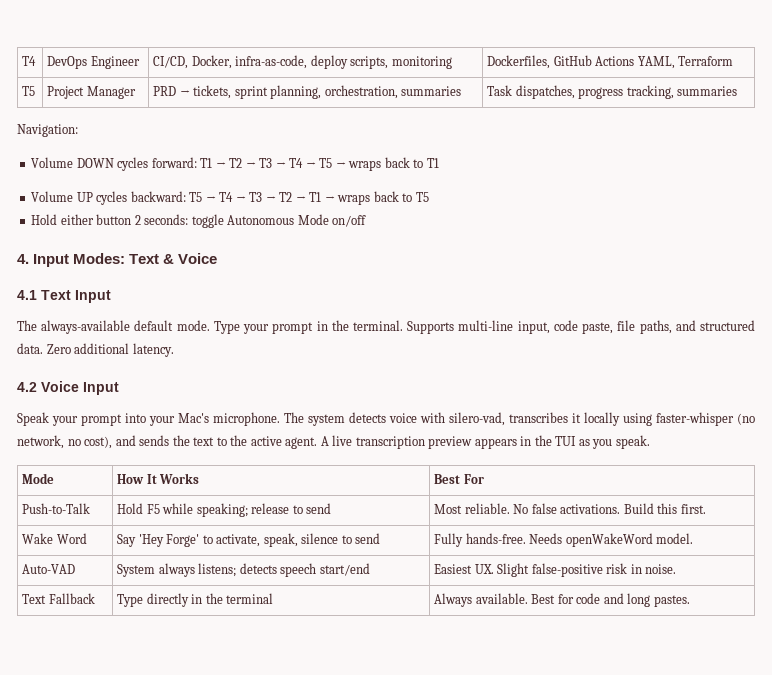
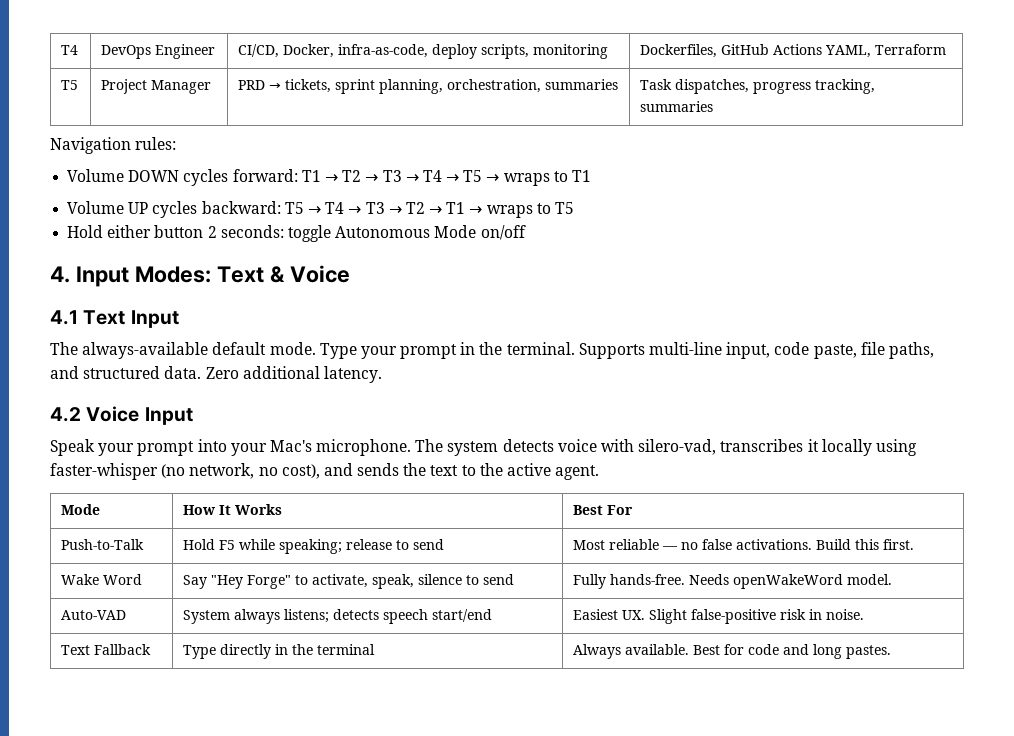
- Navigation:
+ Navigation rules:
- Volume DOWN cycles forward: T1 → T2 → T3 → T4 → T5 → wraps back to T1
+ Volume DOWN cycles forward: T1 → T2 → T3 → T4 → T5 → wraps to T1
- Volume UP cycles backward: T5 → T4 → T3 → T2 → T1 → wraps back to T5
+ Volume UP cycles backward: T5 → T4 → T3 → T2 → T1 → wraps to T5
- A live transcription preview appears in the TUI as you speak.
- Push-to-Talk | Hold F5 while speaking; release to send | Most reliable. No false activations. Build this first.
+ Push-to-Talk | Hold F5 while speaking; release to send | Most reliable — no false activations. Build this first.
- Wake Word | Say 'Hey Forge' to activate, speak, silence to send | Fully hands-free. Needs openWakeWord model.
+ Wake Word | Say "Hey Forge" to activate, speak, silence to send | Fully hands-free. Needs openWakeWord model.

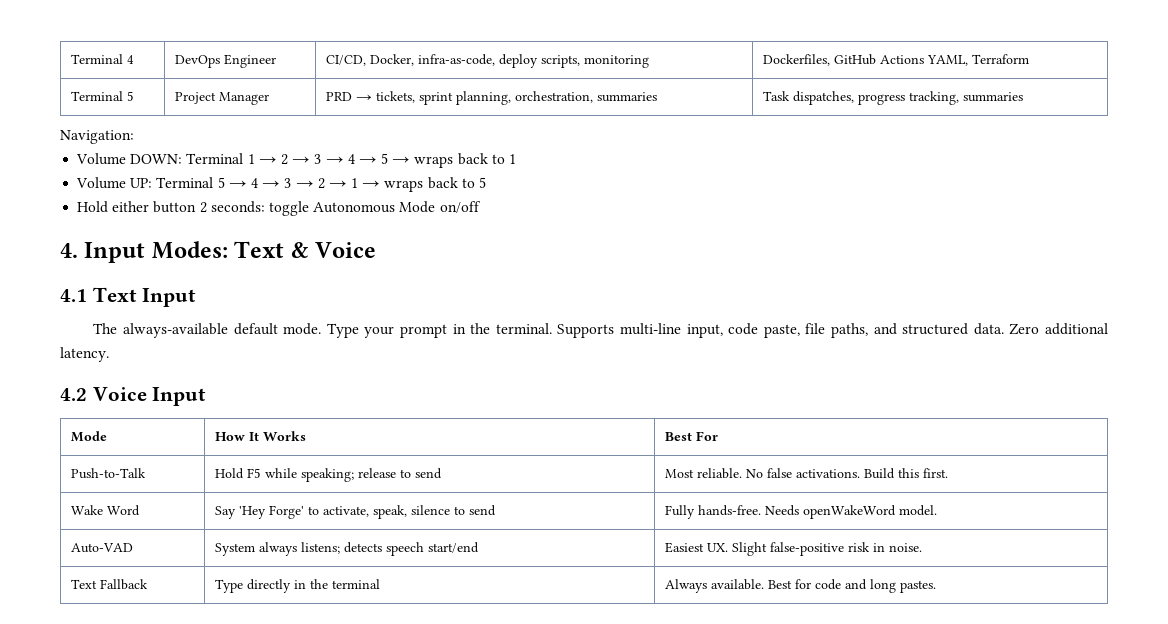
- T4 | DevOps Engineer | CI/CD, Docker, infra-as-code, deploy scripts, monitoring | Dockerfiles, GitHub Actions YAML, Terraform
+ Terminal 4 | DevOps Engineer | CI/CD, Docker, infra-as-code, deploy scripts, monitoring | Dockerfiles, GitHub Actions YAML, Terraform
- T5 | Project Manager | PRD → tickets, sprint planning, orchestration, summaries | Task dispatches, progress tracking, summaries
+ Terminal 5 | Project Manager | PRD → tickets, sprint planning, orchestration, summaries | Task dispatches, progress tracking, summaries
- Navigation rules:
- Volume DOWN cycles forward: T1 → T2 → T3 → T4 → T5 → wraps to T1
- Volume UP cycles backward: T5 → T4 → T3 → T2 → T1 → wraps to T5
+ Navigation:
+ Volume DOWN: Terminal 1 → 2 → 3 → 4 → 5 → wraps back to 1
+ Volume UP: Terminal 5 → 4 → 3 → 2 → 1 → wraps back to 5
- Speak your prompt into your Mac's microphone. The system detects voice with silero-vad, transcribes it locally using faster-whisper (no network, no cost), and sends the text to the active agent.
- Push-to-Talk | Hold F5 while speaking; release to send | Most reliable — no false activations. Build this first.
+ Push-to-Talk | Hold F5 while speaking; release to send | Most reliable. No false activations. Build this first.
- Wake Word | Say "Hey Forge" to activate, speak, silence to send | Fully hands-free. Needs openWakeWord model.
+ Wake Word | Say 'Hey Forge' to activate, speak, silence to send | Fully hands-free. Needs openWakeWord model.

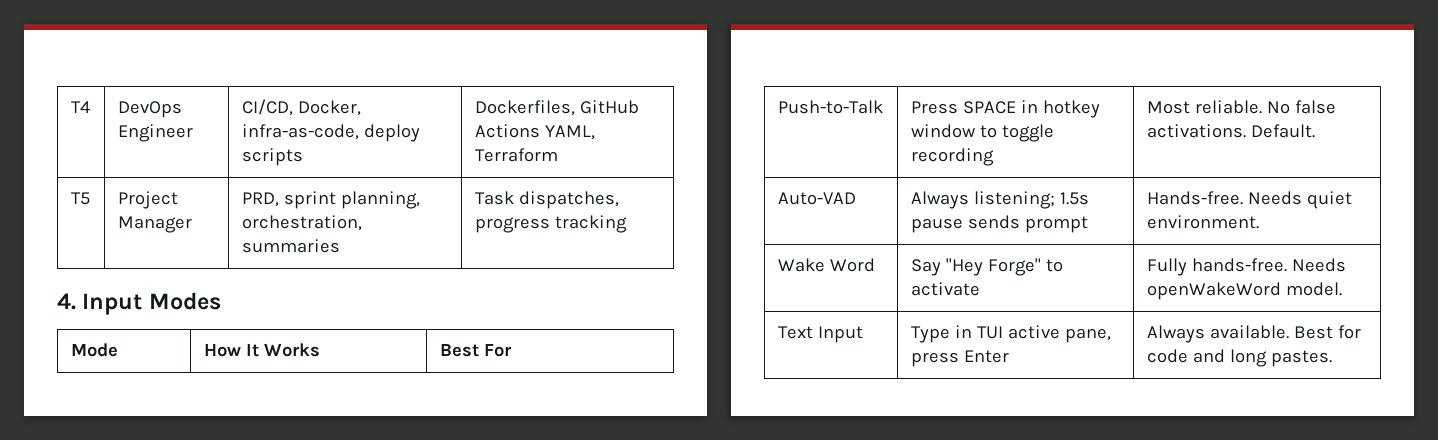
- Terminal 4 | DevOps Engineer | CI/CD, Docker, infra-as-code, deploy scripts, monitoring | Dockerfiles, GitHub Actions YAML, Terraform
+ T4 | DevOps Engineer | CI/CD, Docker, infra-as-code, deploy scripts | Dockerfiles, GitHub Actions YAML, Terraform
- Terminal 5 | Project Manager | PRD → tickets, sprint planning, orchestration, summaries | Task dispatches, progress tracking, summaries
- Navigation:
- Volume DOWN: Terminal 1 → 2 → 3 → 4 → 5 → wraps back to 1
- Volume UP: Terminal 5 → 4 → 3 → 2 → 1 → wraps back to 5
- Hold either button 2 seconds: toggle Autonomous Mode on/off
- 4. Input Modes: Text & Voice
- 4.1 Text Input
- The always-available default mode. Type your prompt in the terminal. Supports multi-line input, code paste, file paths, and structured data. Zero additional latency.
- 4.2 Voice Input
+ T5 | Project Manager | PRD, sprint planning, orchestration, summaries | Task dispatches, progress tracking
+ 4. Input Modes
- Push-to-Talk | Hold F5 while speaking; release to send | Most reliable. No false activations. Build this first.
- Wake Word | Say 'Hey Forge' to activate, speak, silence to send | Fully hands-free. Needs openWakeWord model.
+ Push-to-Talk | Press SPACE in hotkey window to toggle recording | Most reliable. No false activations. Default.
+ Auto-VAD | Always listening; 1.5s pause sends prompt | Hands-free. Needs quiet environment.
+ Wake Word | Say "Hey Forge" to activate | Fully hands-free. Needs openWakeWord model.
- Auto-VAD | System always listens; detects speech start/end | Easiest UX. Slight false-positive risk in noise.
- Text Fallback | Type directly in the terminal | Always available. Best for code and long pastes.
+ Text Input | Type in TUI active pane, press Enter | Always available. Best for code and long pastes.

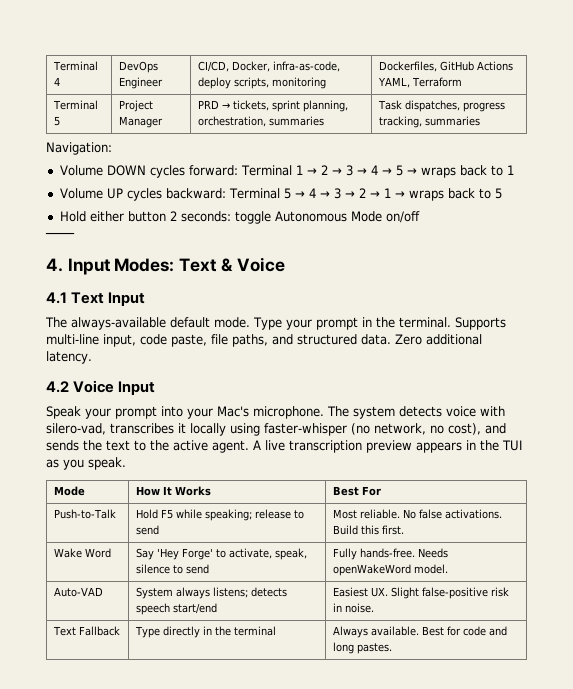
- T4 | DevOps Engineer | CI/CD, Docker, infra-as-code, deploy scripts | Dockerfiles, GitHub Actions YAML, Terraform
+ Terminal 4 | DevOps Engineer | CI/CD, Docker, infra-as-code, deploy scripts, monitoring | Dockerfiles, GitHub Actions YAML, Terraform
- T5 | Project Manager | PRD, sprint planning, orchestration, summaries | Task dispatches, progress tracking
- 4. Input Modes
+ Terminal 5 | Project Manager | PRD → tickets, sprint planning, orchestration, summaries | Task dispatches, progress tracking, summaries
+ Navigation:
+ Volume DOWN cycles forward: Terminal 1 → 2 → 3 → 4 → 5 → wraps back to 1
+ Volume UP cycles backward: Terminal 5 → 4 → 3 → 2 → 1 → wraps back to 5
+ Hold either button 2 seconds: toggle Autonomous Mode on/off
+ ────
+ 4. Input Modes: Text & Voice
+ 4.1 Text Input
+ The always-available default mode. Type your prompt in the terminal. Supports multi-line input, code paste, file paths, and structured data. Zero additional latency.
+ 4.2 Voice Input
+ Speak your prompt into your Mac's microphone. The system detects voice with silero-vad, transcribes it locally using faster-whisper (no network, no cost), and sends the text to the active agent. A live transcription preview appears in the TUI as you speak.
- Push-to-Talk | Press SPACE in hotkey window to toggle recording | Most reliable. No false activations. Default.
- Auto-VAD | Always listening; 1.5s pause sends prompt | Hands-free. Needs quiet environment.
- Wake Word | Say "Hey Forge" to activate | Fully hands-free. Needs openWakeWord model.
+ Push-to-Talk | Hold F5 while speaking; release to send | Most reliable. No false activations. Build this first.
+ Wake Word | Say 'Hey Forge' to activate, speak, silence to send | Fully hands-free. Needs openWakeWord model.
- Text Input | Type in TUI active pane, press Enter | Always available. Best for code and long pastes.
+ Auto-VAD | System always listens; detects speech start/end | Easiest UX. Slight false-positive risk in noise.
+ Text Fallback | Type directly in the terminal | Always available. Best for code and long pastes.

